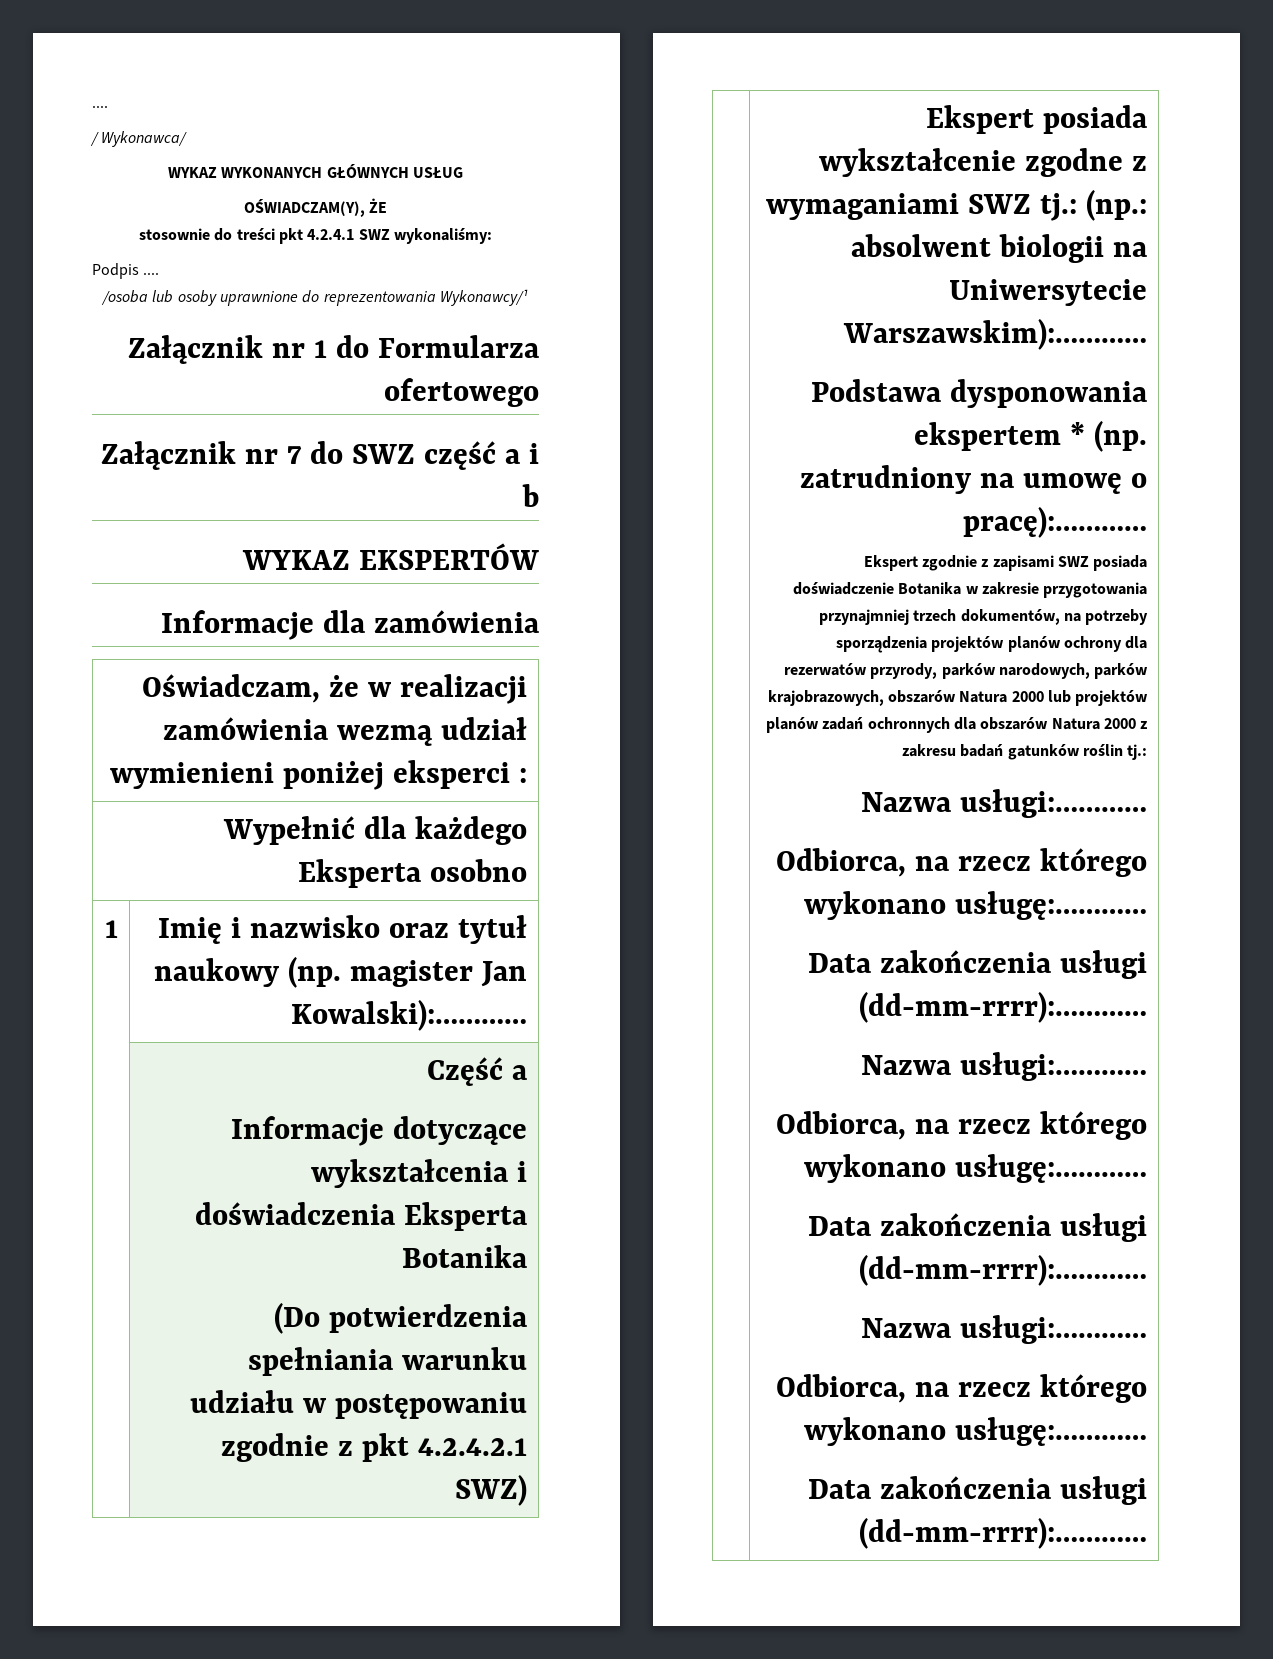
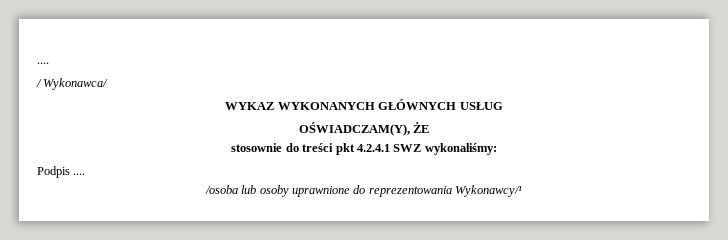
- Załącznik nr 1 do Formularza ofertowego
- Załącznik nr 7 do SWZ część a i b
- WYKAZ EKSPERTÓW
- Informacje dla zamówienia
- Oświadczam, że w realizacji zamówienia wezmą udział wymienieni poniżej eksperci :
- Wypełnić dla każdego Eksperta osobno
- 1 | Imię i nazwisko oraz tytuł naukowy (np. magister Jan Kowalski):…………
- | Część a
- Informacje dotyczące wykształcenia i doświadczenia Eksperta Botanika
- (Do potwierdzenia spełniania warunku udziału w postępowaniu zgodnie z pkt 4.2.4.2.1 SWZ)
- | Ekspert posiada wykształcenie zgodne z wymaganiami SWZ tj.: (np.: absolwent biologii na Uniwersytecie Warszawskim):…………
- Podstawa dysponowania ekspertem * (np. zatrudniony na umowę o pracę):…………
- Ekspert zgodnie z zapisami SWZ posiada doświadczenie Botanika w zakresie przygotowania przynajmniej trzech dokumentów, na potrzeby sporządzenia projektów planów ochrony dla rezerwatów przyrody, parków narodowych, parków krajobrazowych, obszarów Natura 2000 lub projektów planów zadań ochronnych dla obszarów Natura 2000 z zakresu badań gatunków roślin tj.:
- Nazwa usługi:…………
- Odbiorca, na rzecz którego wykonano usługę:…………
- Data zakończenia usługi (dd-mm-rrrr):…………
- Nazwa usługi:…………
- Odbiorca, na rzecz którego wykonano usługę:…………
- Data zakończenia usługi (dd-mm-rrrr):…………
- Nazwa usługi:…………
- Odbiorca, na rzecz którego wykonano usługę:…………
- Data zakończenia usługi (dd-mm-rrrr):…………

